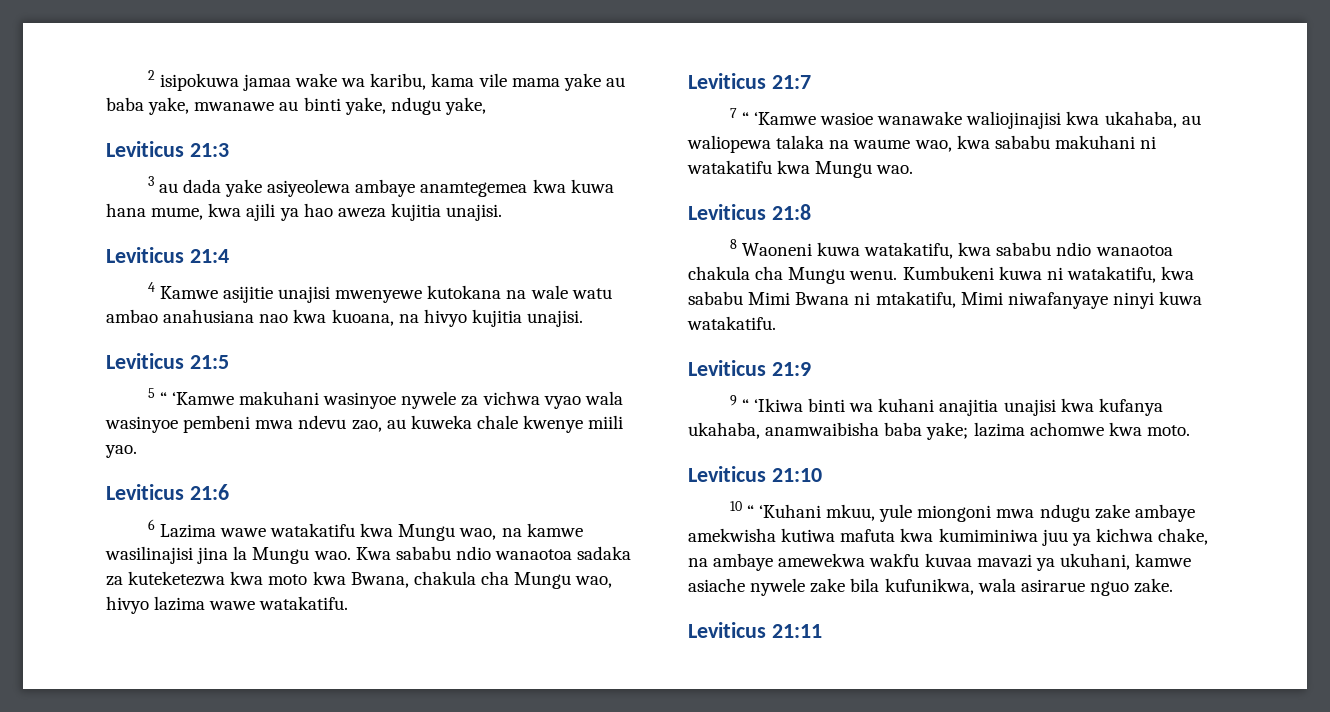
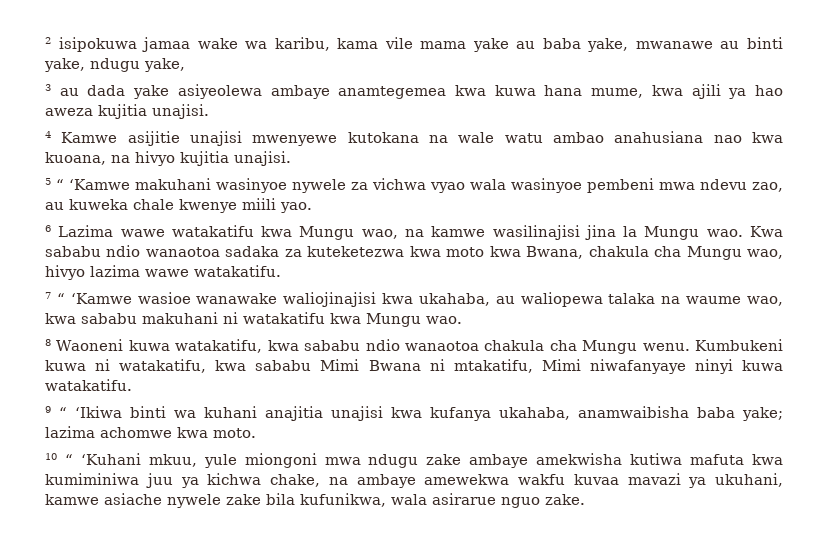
- Leviticus 21:3
- Leviticus 21:4
- Leviticus 21:5
- Leviticus 21:6
- Leviticus 21:7
- Leviticus 21:8
- Leviticus 21:9
- Leviticus 21:10
- Leviticus 21:11

